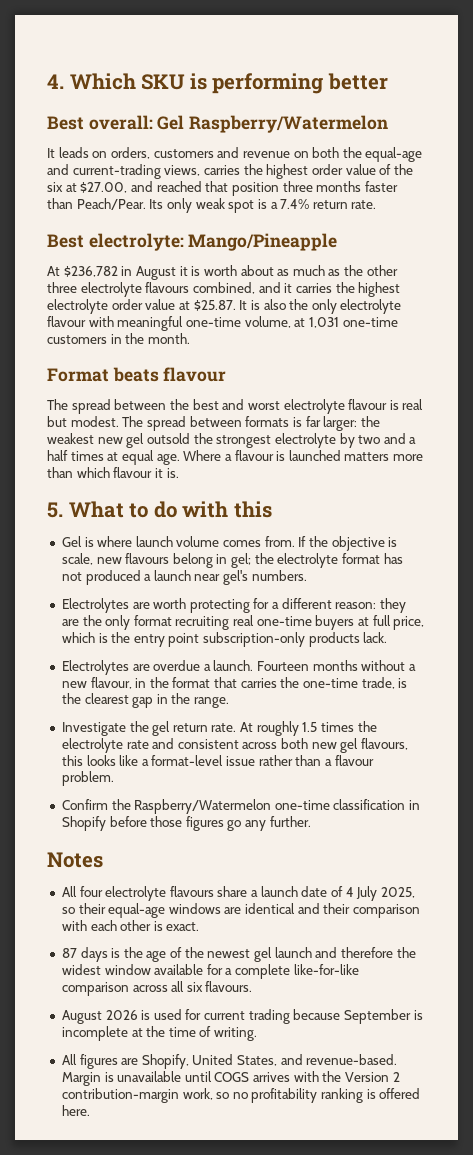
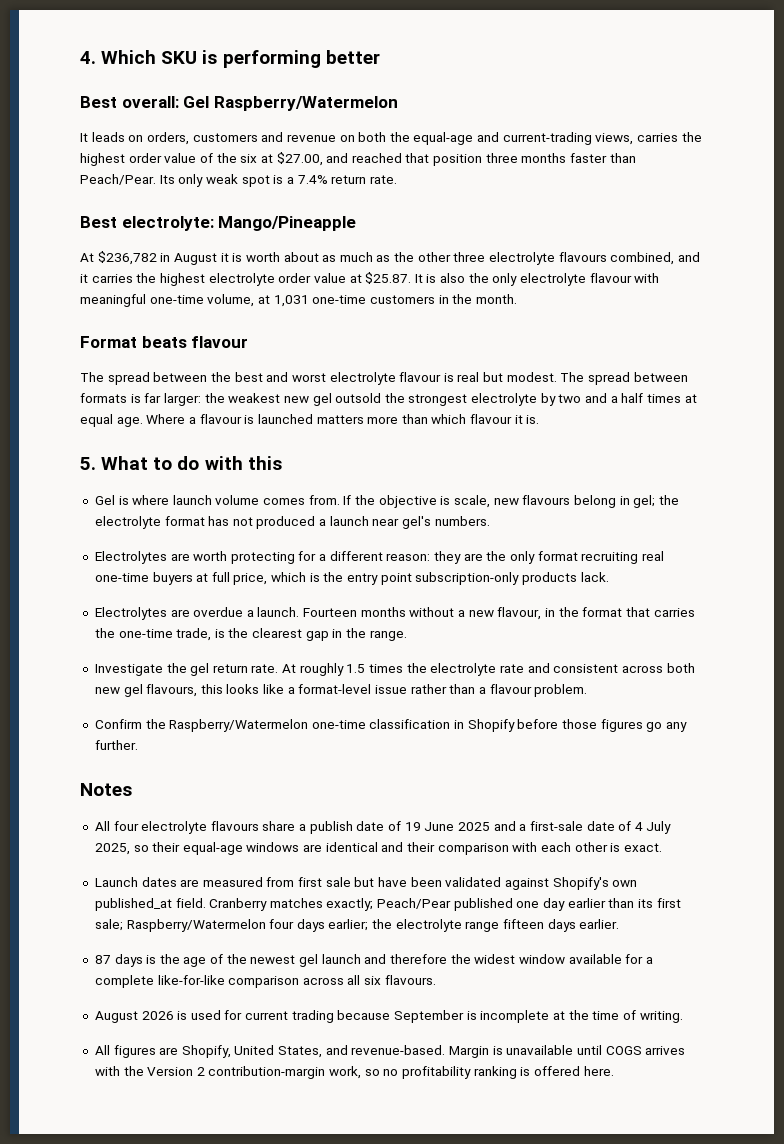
- All four electrolyte flavours share a launch date of 4 July 2025, so their equal-age windows are identical and their comparison with each other is exact.
+ All four electrolyte flavours share a publish date of 19 June 2025 and a first-sale date of 4 July 2025, so their equal-age windows are identical and their comparison with each other is exact.
+ Launch dates are measured from first sale but have been validated against Shopify's own published_at field. Cranberry matches exactly; Peach/Pear published one day earlier than its first sale; Raspberry/Watermelon four days earlier; the electrolyte range fifteen days earlier.

